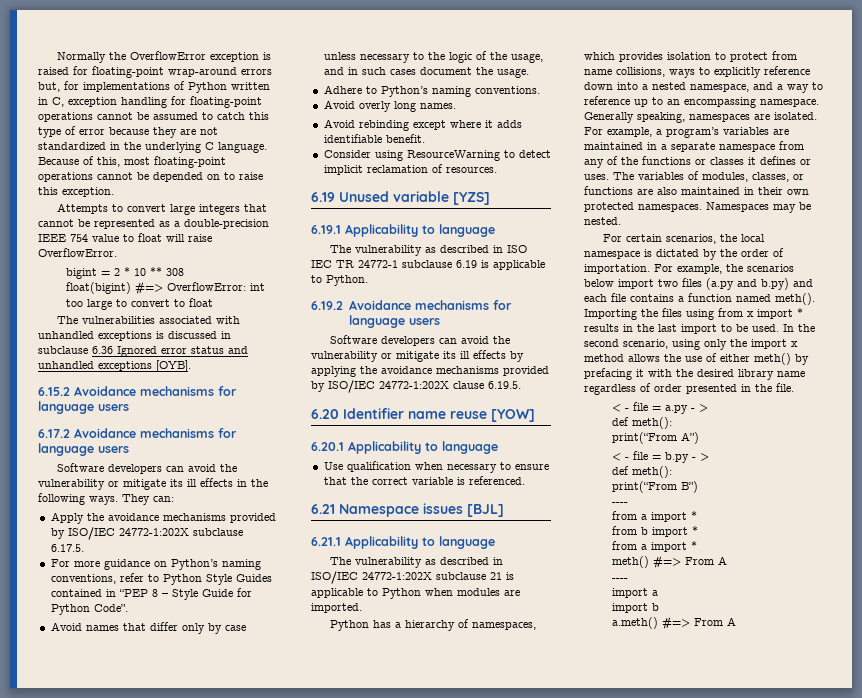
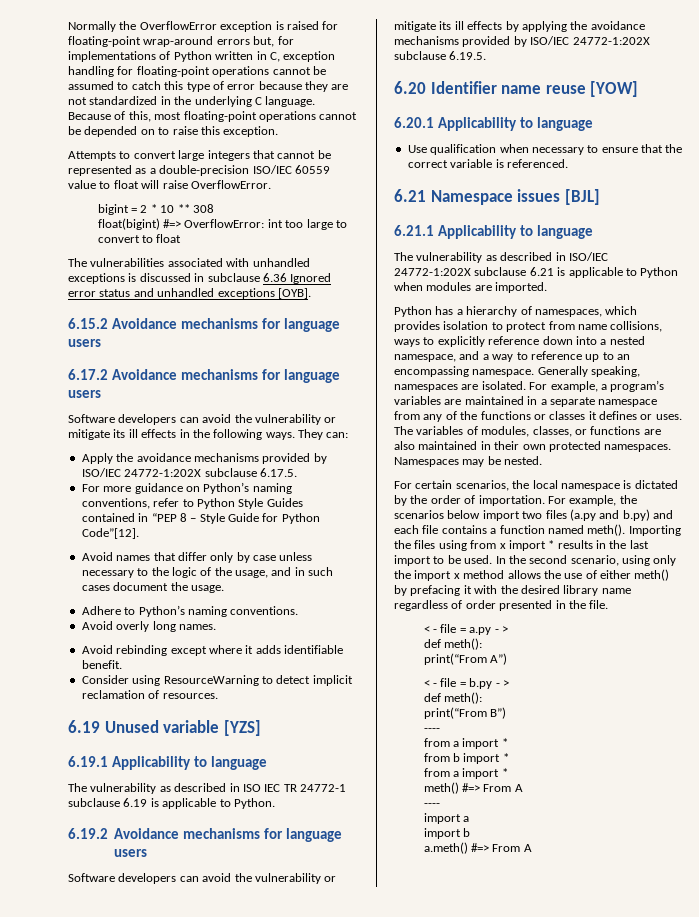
- Attempts to convert large integers that cannot be represented as a double-precision IEEE 754 value to float will raise OverflowError.
+ Attempts to convert large integers that cannot be represented as a double-precision ISO/IEC 60559 value to float will raise OverflowError.
- For more guidance on Python’s naming conventions, refer to Python Style Guides contained in “PEP 8 – Style Guide for Python Code”.
+ For more guidance on Python’s naming conventions, refer to Python Style Guides contained in “PEP 8 – Style Guide for Python Code”[12].
- Software developers can avoid the vulnerability or mitigate its ill effects by applying the avoidance mechanisms provided by ISO/IEC 24772-1:202X clause 6.19.5.
+ Software developers can avoid the vulnerability or mitigate its ill effects by applying the avoidance mechanisms provided by ISO/IEC 24772-1:202X subclause 6.19.5.
- The vulnerability as described in ISO/IEC 24772-1:202X subclause 21 is applicable to Python when modules are imported.
+ The vulnerability as described in ISO/IEC 24772-1:202X subclause 6.21 is applicable to Python when modules are imported.

